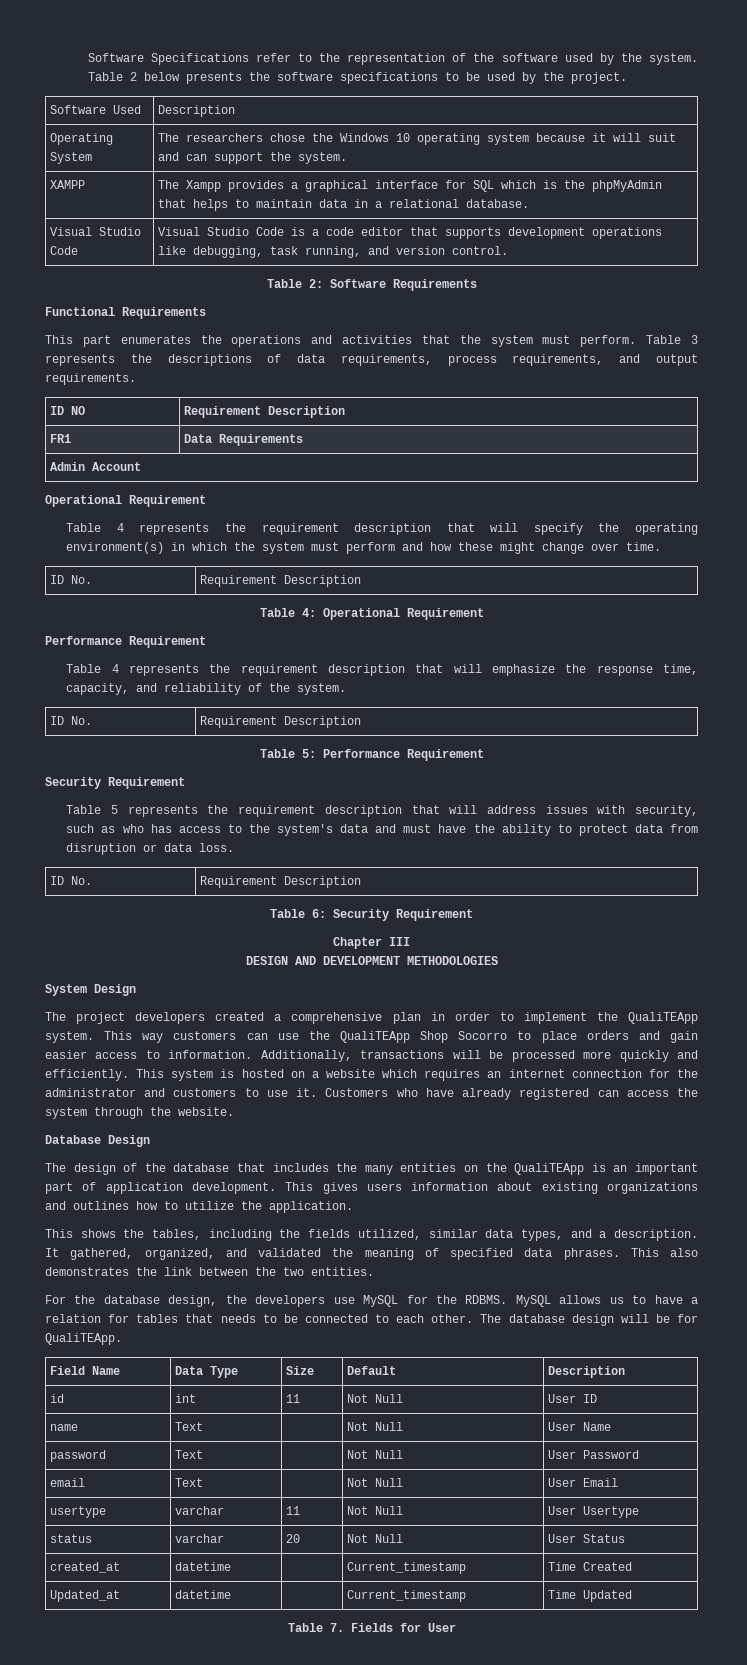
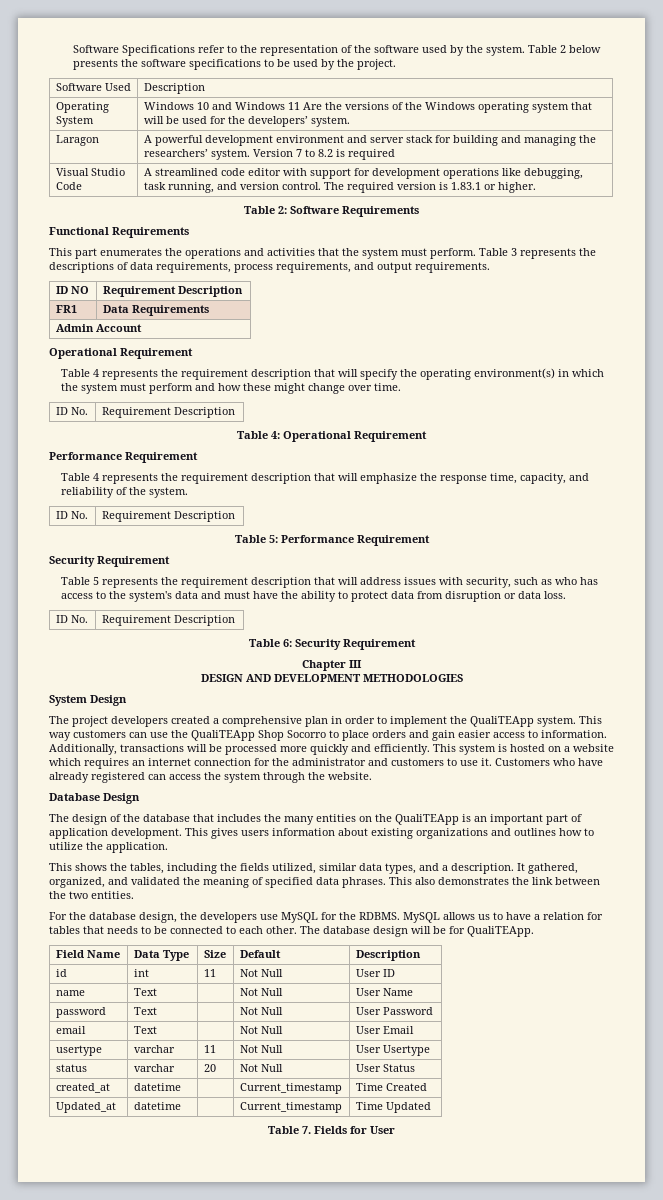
- Operating System | The researchers chose the Windows 10 operating system because it will suit and can support the system.
- XAMPP | The Xampp provides a graphical interface for SQL which is the phpMyAdmin that helps to maintain data in a relational database.
- Visual Studio Code | Visual Studio Code is a code editor that supports development operations like debugging, task running, and version control.
+ Operating System | Windows 10 and Windows 11 Are the versions of the Windows operating system that will be used for the developers’ system.
+ Laragon | A powerful development environment and server stack for building and managing the researchers’ system. Version 7 to 8.2 is required
+ Visual Studio Code | A streamlined code editor with support for development operations like debugging, task running, and version control. The required version is 1.83.1 or higher.

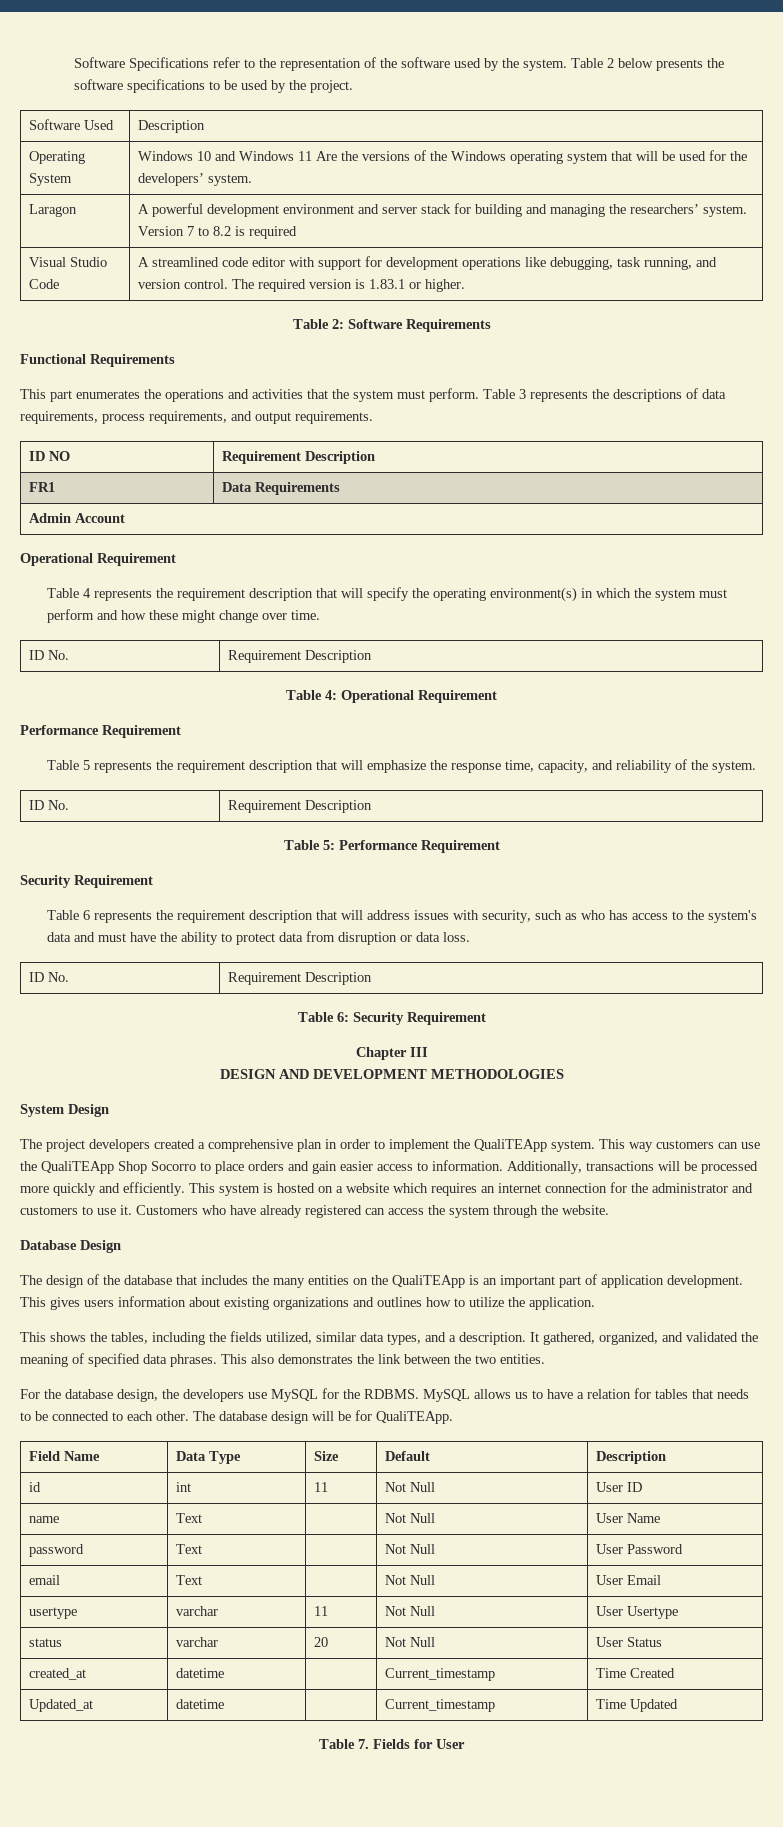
- Table 4 represents the requirement description that will emphasize the response time, capacity, and reliability of the system.
+ Table 5 represents the requirement description that will emphasize the response time, capacity, and reliability of the system.
- Table 5 represents the requirement description that will address issues with security, such as who has access to the system's data and must have the ability to protect data from disruption or data loss.
+ Table 6 represents the requirement description that will address issues with security, such as who has access to the system's data and must have the ability to protect data from disruption or data loss.

